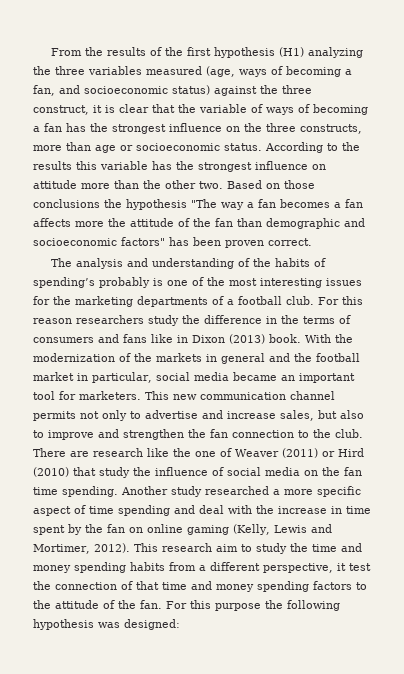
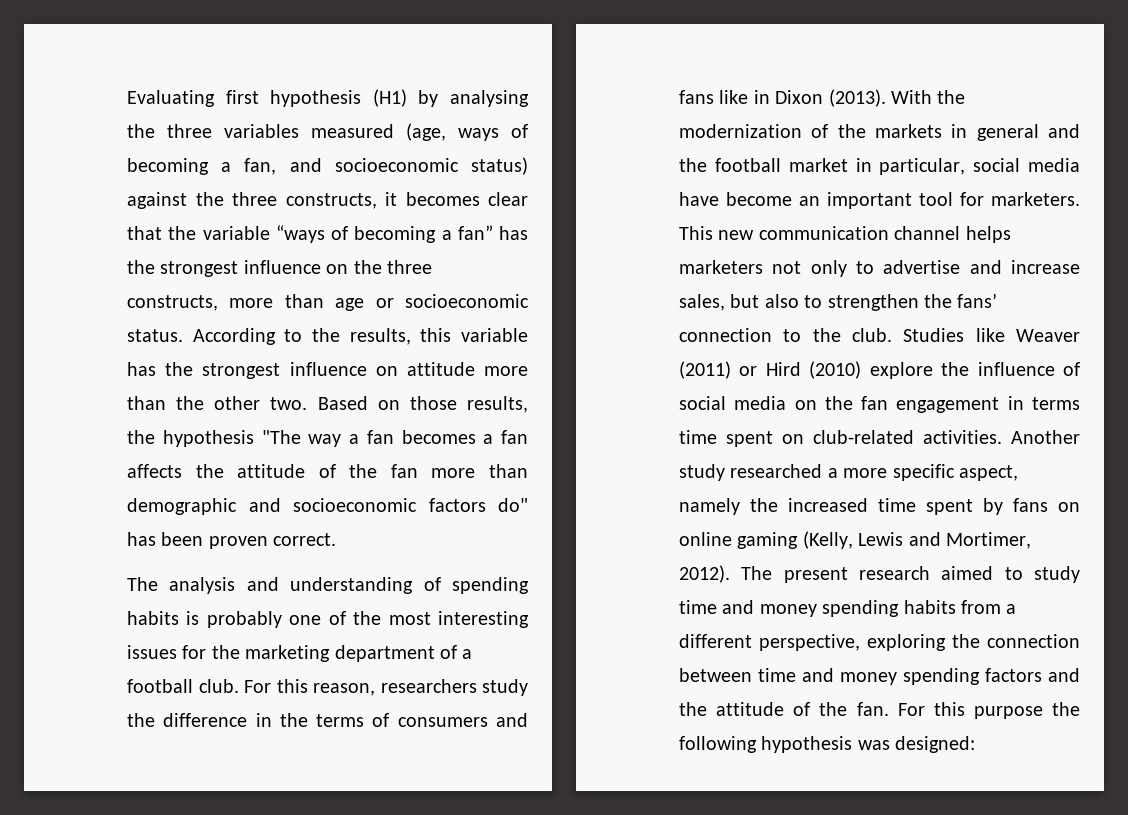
- From the results of the first hypothesis (H1) analyzing the three variables measured (age, ways of becoming a fan, and socioeconomic status) against the three construct, it is clear that the variable of ways of becoming a fan has the strongest influence on the three constructs, more than age or socioeconomic status.
+ Evaluating first hypothesis (H1) by analysing the three variables measured (age, ways of becoming a fan, and socioeconomic status) against the three constructs, it becomes clear that the variable “ways of becoming a fan” has the strongest influence on the three constructs, more than age or socioeconomic status.
- According to the results this variable has the strongest influence on attitude more than the other two.
+ According to the results, this variable has the strongest influence on attitude more than the other two.
- Based on those conclusions the hypothesis "The way a fan becomes a fan affects more the attitude of the fan than demographic and socioeconomic factors" has been proven correct.
+ Based on those results, the hypothesis "The way a fan becomes a fan affects the attitude of the fan more than demographic and socioeconomic factors do" has been proven correct.
- The analysis and understanding of the habits of spending’s probably is one of the most interesting issues for the marketing departments of a football club.
+ The analysis and understanding of spending habits is probably one of the most interesting issues for the marketing department of a football club.
- For this reason researchers study the difference in the terms of consumers and fans like in Dixon (2013) book.
+ For this reason, researchers study the difference in the terms of consumers and fans like in Dixon (2013).
- With the modernization of the markets in general and the football market in particular, social media became an important tool for marketers.
+ With the modernization of the markets in general and the football market in particular, social media have become an important tool for marketers.
- This new communication channel permits not only to advertise and increase sales, but also to improve and strengthen the fan connection to the club.
+ This new communication channel helps marketers not only to advertise and increase sales, but also to strengthen the fans’ connection to the club.
- There are research like the one of Weaver (2011) or Hird (2010) that study the influence of social media on the fan time spending.
+ Studies like Weaver (2011) or Hird (2010) explore the influence of social media on the fan engagement in terms time spent on club-related activities.
- Another study researched a more specific aspect of time spending and deal with the increase in time spent by the fan on online gaming (Kelly, Lewis and Mortimer, 2012).
+ Another study researched a more specific aspect, namely the increased time spent by fans on online gaming (Kelly, Lewis and Mortimer, 2012).
- This research aim to study the time and money spending habits from a different perspective, it test the connection of that time and money spending factors to the attitude of the fan.
+ The present research aimed to study time and money spending habits from a different perspective, exploring the connection between time and money spending factors and the attitude of the fan.

